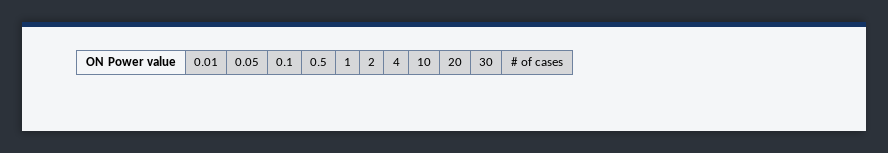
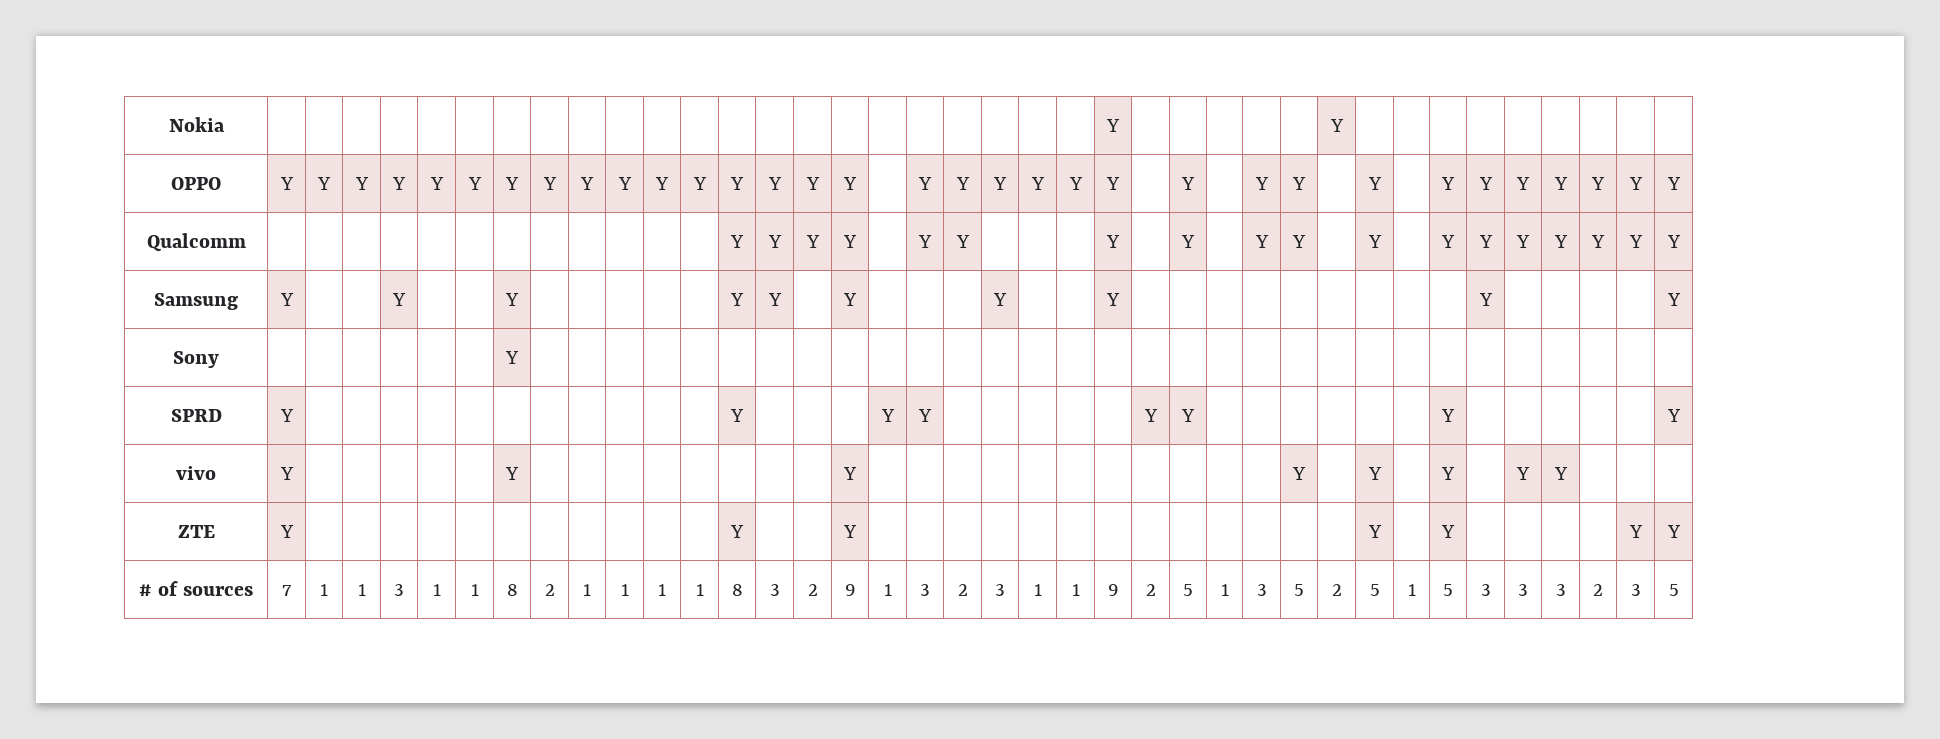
- ON Power value | 0.01 | 0.05 | 0.1 | 0.5 | 1 | 2 | 4 | 10 | 20 | 30 | # of cases
+ Nokia | | | | | | | | | | | | | | | | | | | | | | | Y | | | | | | Y | | | | | | | | |
+ OPPO | Y | Y | Y | Y | Y | Y | Y | Y | Y | Y | Y | Y | Y | Y | Y | Y | | Y | Y | Y | Y | Y | Y | | Y | | Y | Y | | Y | | Y | Y | Y | Y | Y | Y | Y
+ Qualcomm | | | | | | | | | | | | | Y | Y | Y | Y | | Y | Y | | | | Y | | Y | | Y | Y | | Y | | Y | Y | Y | Y | Y | Y | Y
+ Samsung | Y | | | Y | | | Y | | | | | | Y | Y | | Y | | | | Y | | | Y | | | | | | | | | | Y | | | | | Y
+ Sony | | | | | | | Y | | | | | | | | | | | | | | | | | | | | | | | | | | | | | | |
+ SPRD | Y | | | | | | | | | | | | Y | | | | Y | Y | | | | | | Y | Y | | | | | | | Y | | | | | | Y
+ vivo | Y | | | | | | Y | | | | | | | | | Y | | | | | | | | | | | | Y | | Y | | Y | | Y | Y | | |
+ ZTE | Y | | | | | | | | | | | | Y | | | Y | | | | | | | | | | | | | | Y | | Y | | | | | Y | Y
+ # of sources | 7 | 1 | 1 | 3 | 1 | 1 | 8 | 2 | 1 | 1 | 1 | 1 | 8 | 3 | 2 | 9 | 1 | 3 | 2 | 3 | 1 | 1 | 9 | 2 | 5 | 1 | 3 | 5 | 2 | 5 | 1 | 5 | 3 | 3 | 3 | 2 | 3 | 5

